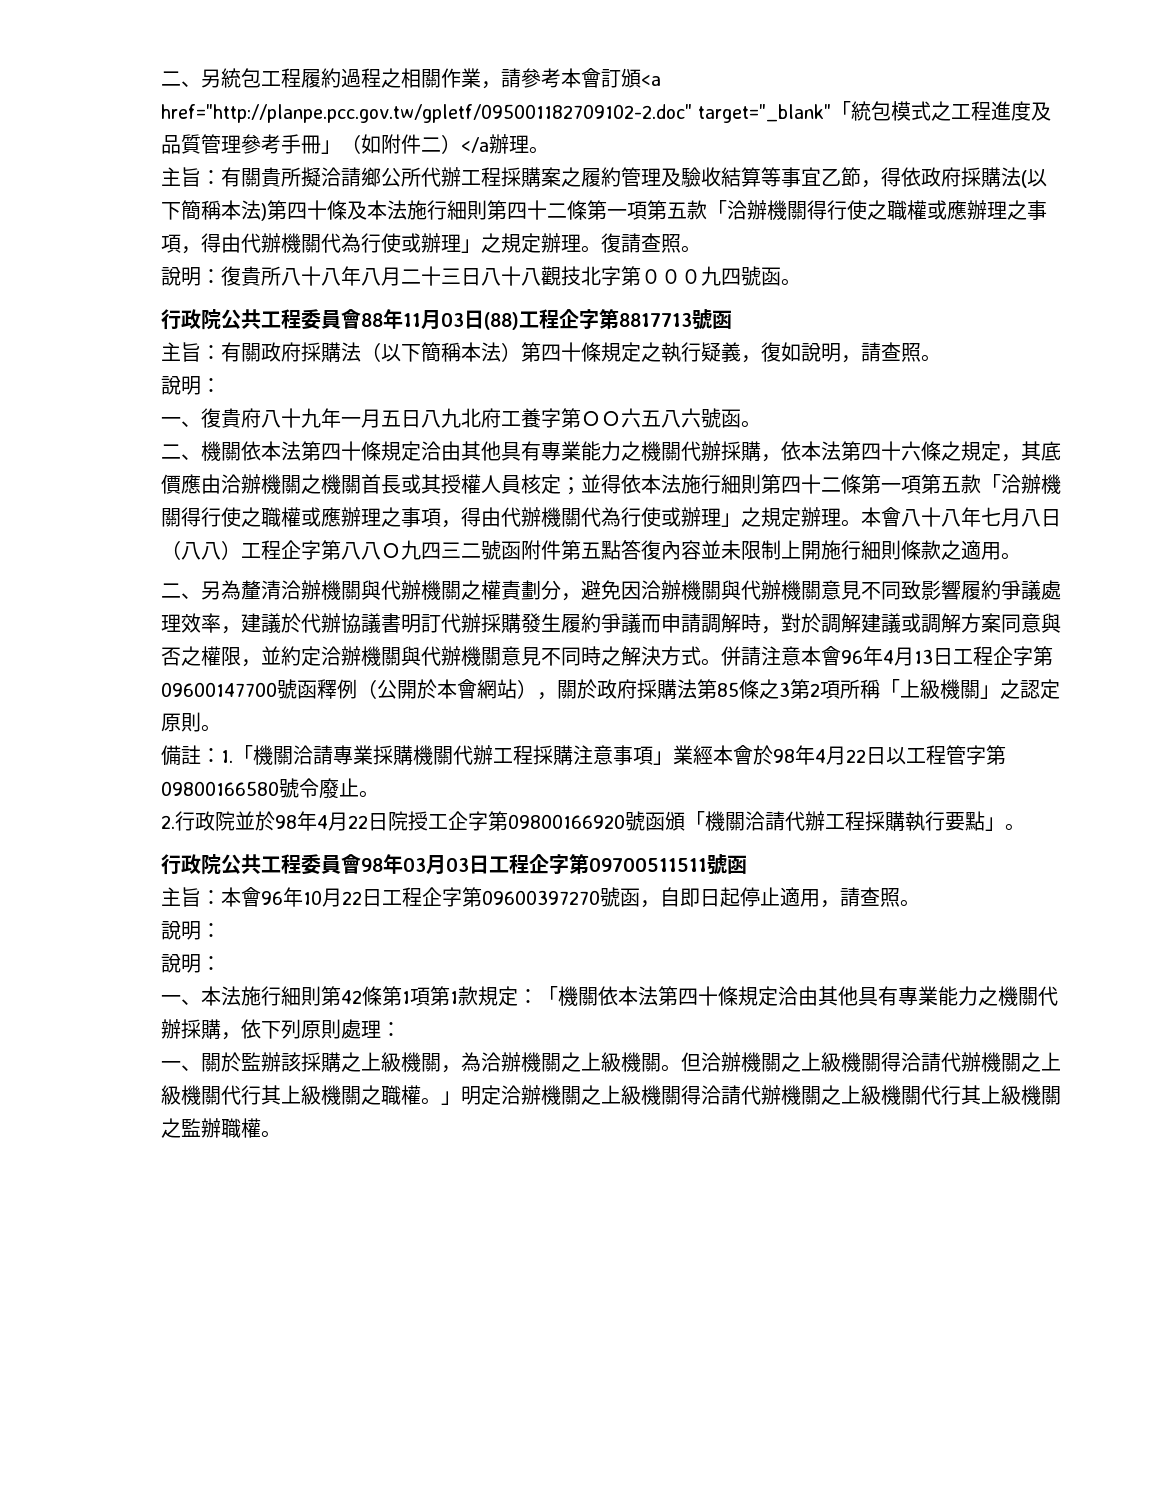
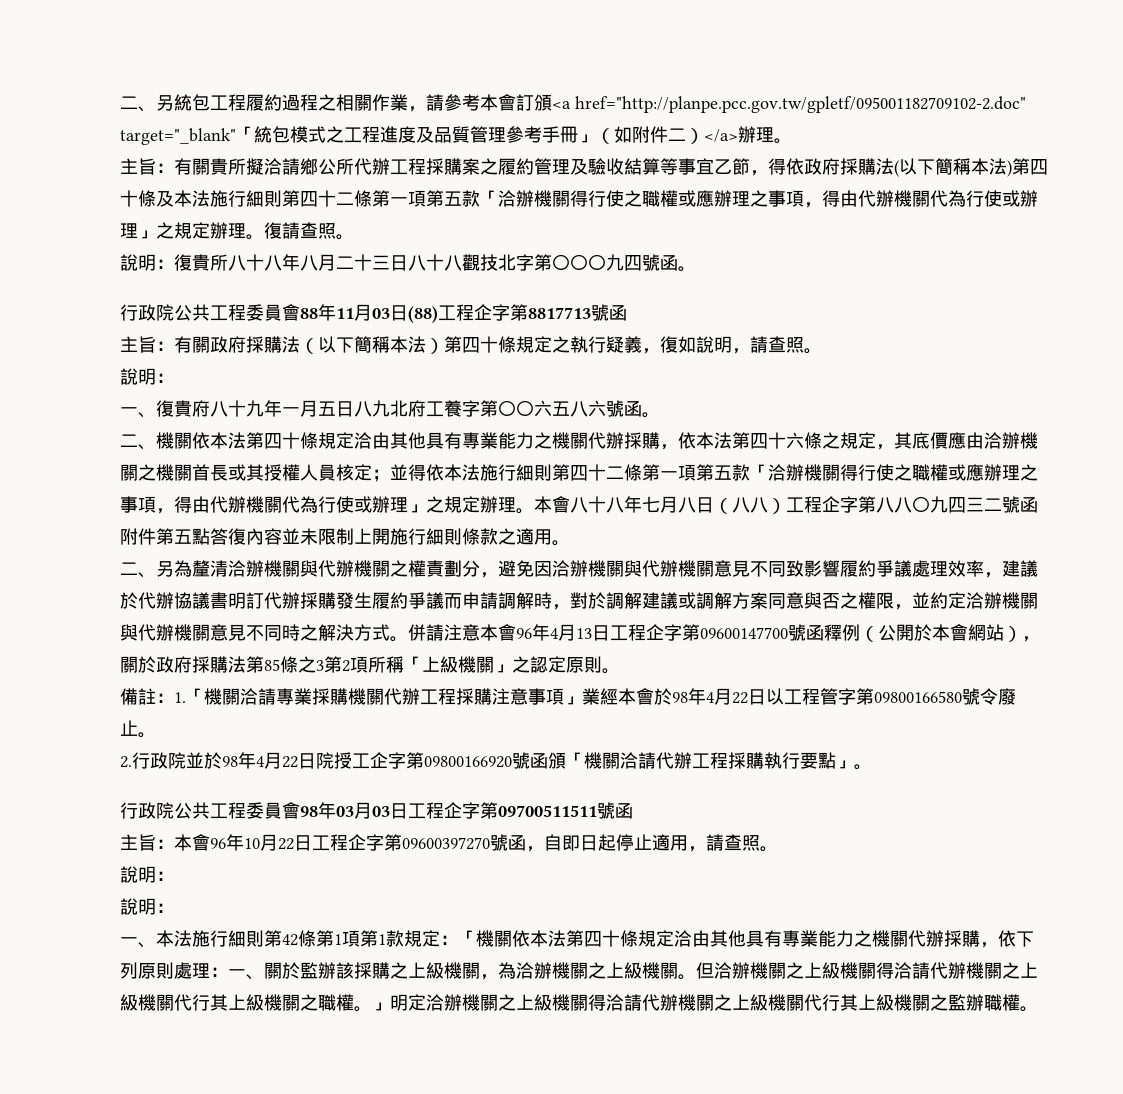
- 二、另統包工程履約過程之相關作業，請參考本會訂頒<a href="http://planpe.pcc.gov.tw/gpletf/095001182709102-2.doc" target="_blank"「統包模式之工程進度及品質管理參考手冊」（如附件二）</a辦理。
+ 二、另統包工程履約過程之相關作業，請參考本會訂頒<a href="http://planpe.pcc.gov.tw/gpletf/095001182709102-2.doc" target="_blank"「統包模式之工程進度及品質管理參考手冊」（如附件二）</a>辦理。
- 說明：復貴所八十八年八月二十三日八十八觀技北字第０００九四號函。
+ 說明：復貴所八十八年八月二十三日八十八觀技北字第〇〇〇九四號函。
- 一、復貴府八十九年一月五日八九北府工養字第ＯＯ六五八六號函。
+ 一、復貴府八十九年一月五日八九北府工養字第〇〇六五八六號函。
- 本會八十八年七月八日（八八）工程企字第八八Ｏ九四三二號函附件第五點答復內容並未限制上開施行細則條款之適用。
+ 本會八十八年七月八日（八八）工程企字第八八〇九四三二號函附件第五點答復內容並未限制上開施行細則條款之適用。
- 一、本法施行細則第42條第1項第1款規定：「機關依本法第四十條規定洽由其他具有專業能力之機關代辦採購，依下列原則處理：
- 一、關於監辦該採購之上級機關，為洽辦機關之上級機關。
+ 一、本法施行細則第42條第1項第1款規定：「機關依本法第四十條規定洽由其他具有專業能力之機關代辦採購，依下列原則處理：一、關於監辦該採購之上級機關，為洽辦機關之上級機關。

